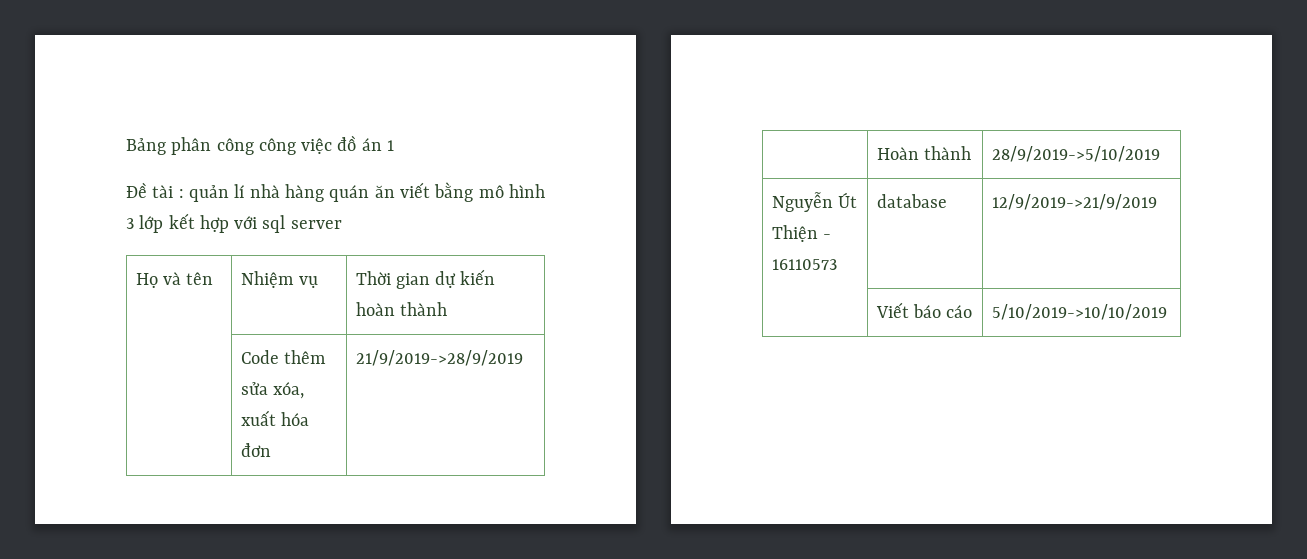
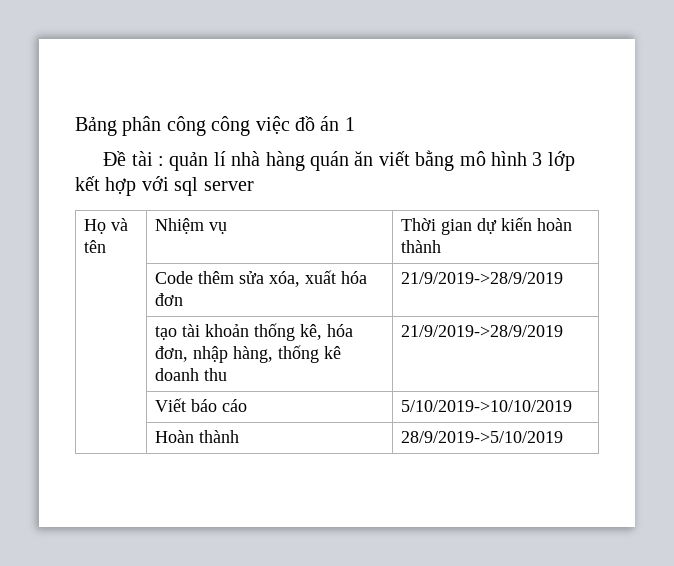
- | Hoàn thành | 28/9/2019->5/10/2019
- Nguyễn Út Thiện - 16110573 | database | 12/9/2019->21/9/2019
+ | tạo tài khoản thống kê, hóa đơn, nhập hàng, thống kê doanh thu | 21/9/2019->28/9/2019
+ | Hoàn thành | 28/9/2019->5/10/2019

